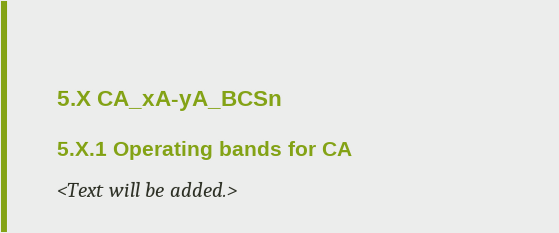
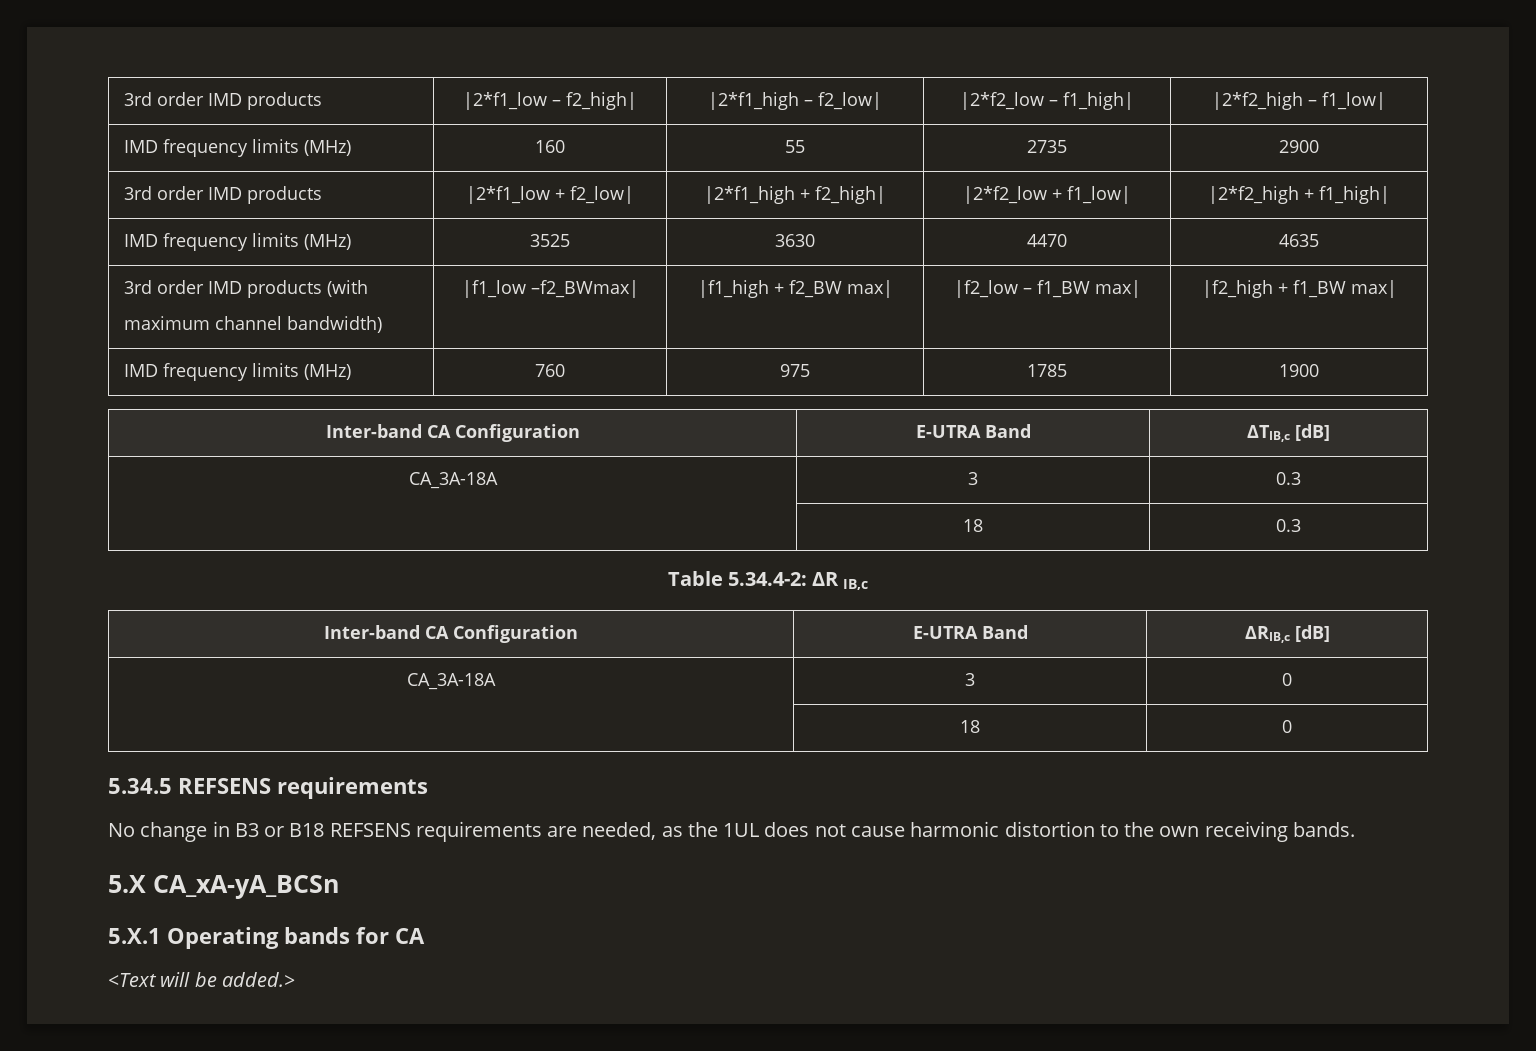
+ 3rd order IMD products | |2*f1_low – f2_high| | |2*f1_high – f2_low| | |2*f2_low – f1_high| | |2*f2_high – f1_low|
+ IMD frequency limits (MHz) | 160 | 55 | 2735 | 2900
+ 3rd order IMD products | |2*f1_low + f2_low| | |2*f1_high + f2_high| | |2*f2_low + f1_low| | |2*f2_high + f1_high|
+ IMD frequency limits (MHz) | 3525 | 3630 | 4470 | 4635
+ 3rd order IMD products (with
+ maximum channel bandwidth) | |f1_low –f2_BWmax| | |f1_high + f2_BW max| | |f2_low – f1_BW max| | |f2_high + f1_BW max|
+ IMD frequency limits (MHz) | 760 | 975 | 1785 | 1900
+ Inter-band CA Configuration | E-UTRA Band | ΔTIB,c [dB]
+ CA_3A-18A | 3 | 0.3
+ | 18 | 0.3
+ Table 5.34.4-2: ΔR IB,c
+ Inter-band CA Configuration | E-UTRA Band | ΔRIB,c [dB]
+ CA_3A-18A | 3 | 0
+ | 18 | 0
+ 5.34.5 REFSENS requirements
+ No change in B3 or B18 REFSENS requirements are needed, as the 1UL does not cause harmonic distortion to the own receiving bands.

